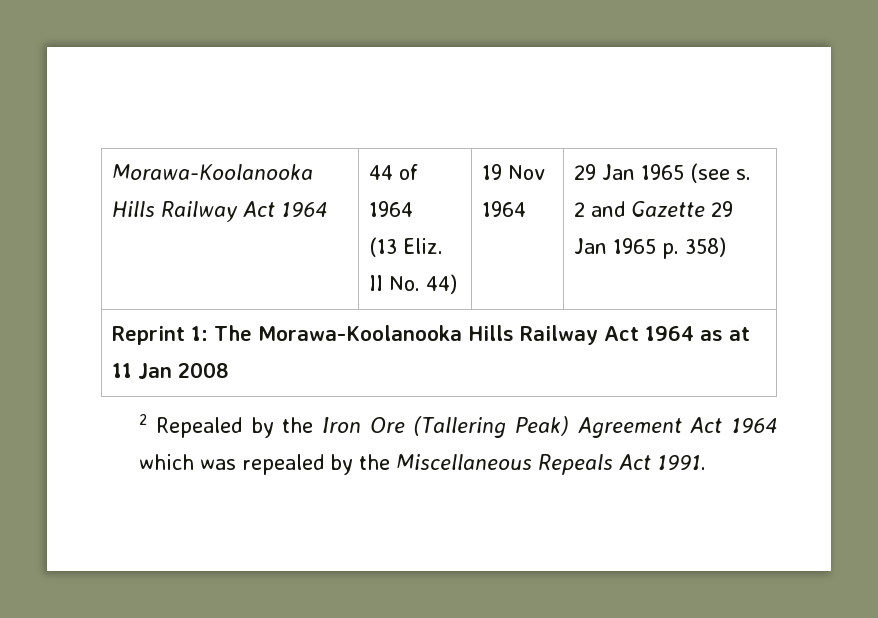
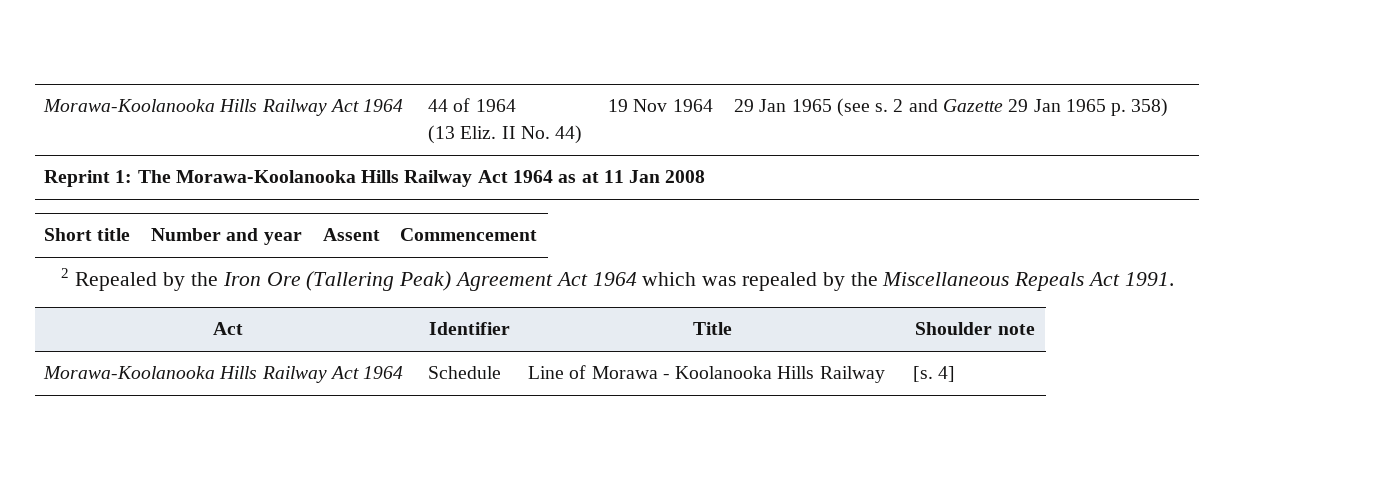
+ Short title | Number and year | Assent | Commencement
+ Act | Identifier | Title | Shoulder note
+ Morawa-Koolanooka Hills Railway Act 1964 | Schedule | Line of Morawa - Koolanooka Hills Railway | [s. 4]

